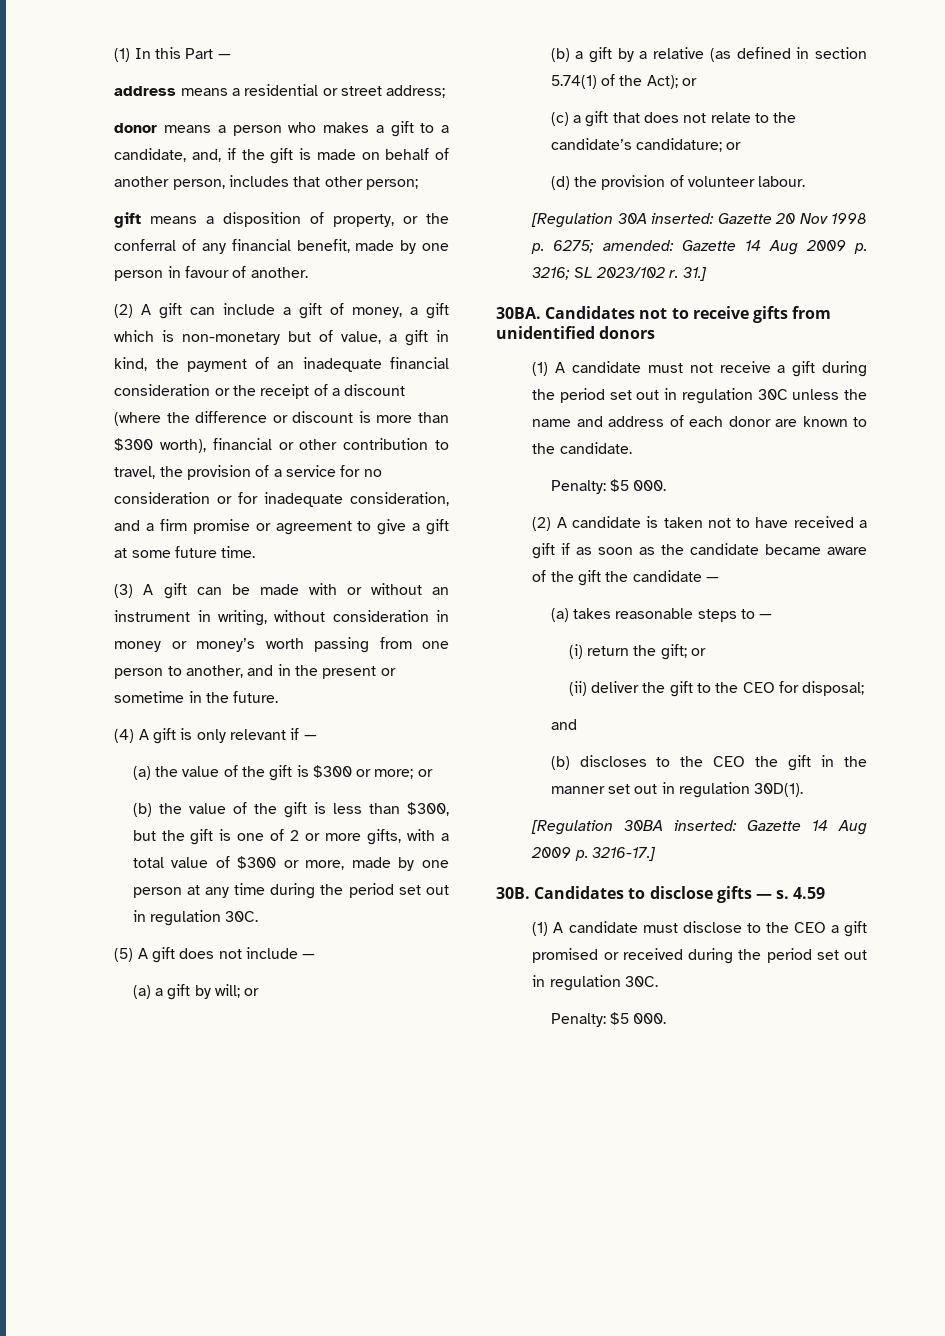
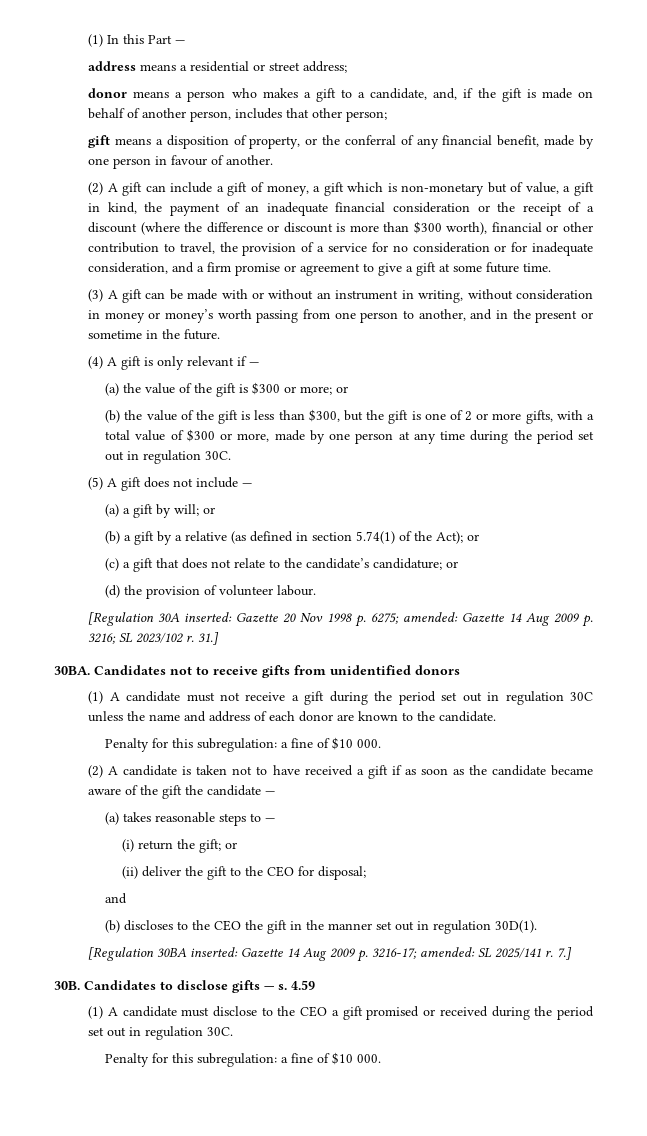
  (1) A candidate must not receive a gift during the period set out in regulation 30C unless the name and address of each donor are known to the candidate.
- Penalty: $5 000.
+ Penalty for this subregulation: a fine of $10 000.
- [Regulation 30BA inserted: Gazette 14 Aug 2009 p. 3216-17.]
+ [Regulation 30BA inserted: Gazette 14 Aug 2009 p. 3216-17; amended: SL 2025/141 r. 7.]
  (1) A candidate must disclose to the CEO a gift promised or received during the period set out in regulation 30C.
- Penalty: $5 000.
+ Penalty for this subregulation: a fine of $10 000.

